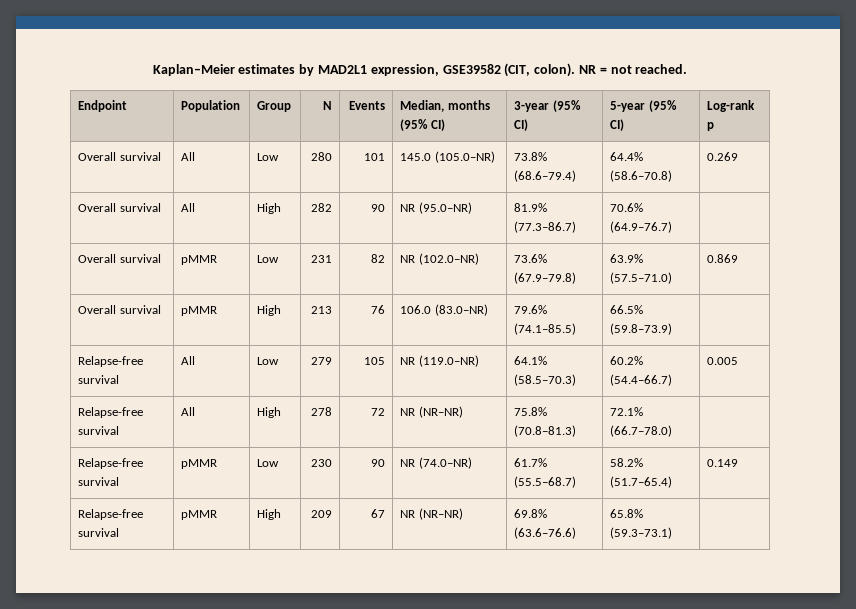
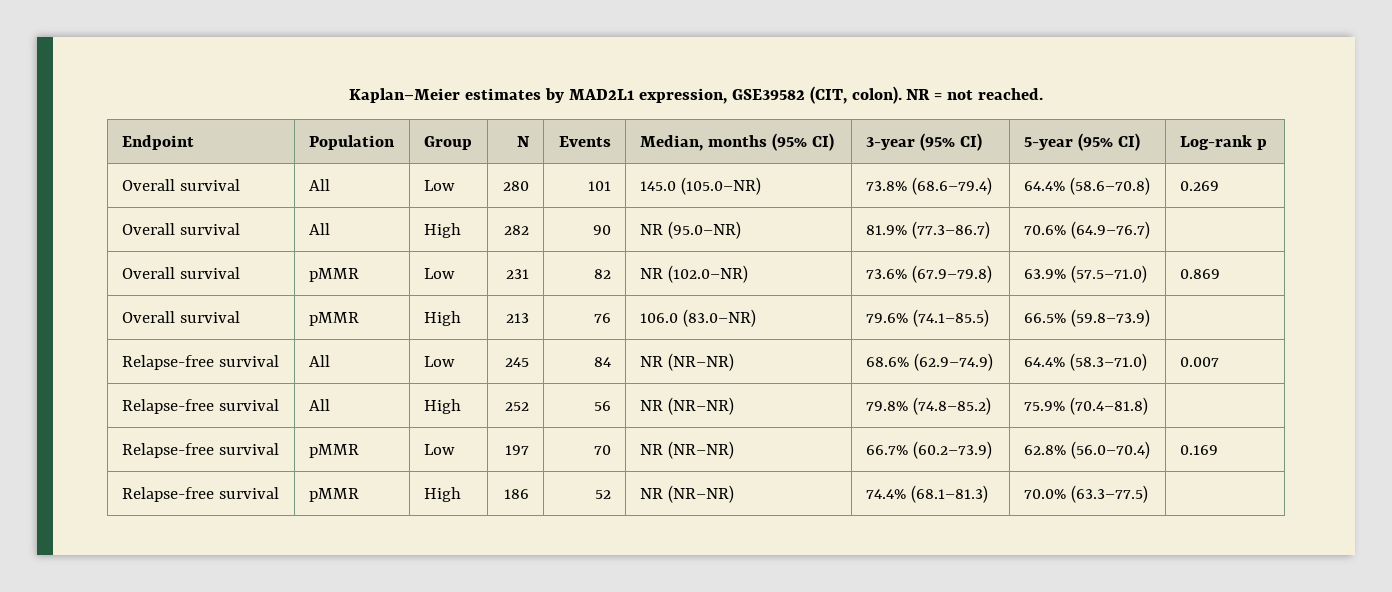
- Relapse-free survival | All | Low | 279 | 105 | NR (119.0–NR) | 64.1% (58.5–70.3) | 60.2% (54.4–66.7) | 0.005
+ Relapse-free survival | All | Low | 245 | 84 | NR (NR–NR) | 68.6% (62.9–74.9) | 64.4% (58.3–71.0) | 0.007
- Relapse-free survival | All | High | 278 | 72 | NR (NR–NR) | 75.8% (70.8–81.3) | 72.1% (66.7–78.0) |
+ Relapse-free survival | All | High | 252 | 56 | NR (NR–NR) | 79.8% (74.8–85.2) | 75.9% (70.4–81.8) |
- Relapse-free survival | pMMR | Low | 230 | 90 | NR (74.0–NR) | 61.7% (55.5–68.7) | 58.2% (51.7–65.4) | 0.149
+ Relapse-free survival | pMMR | Low | 197 | 70 | NR (NR–NR) | 66.7% (60.2–73.9) | 62.8% (56.0–70.4) | 0.169
- Relapse-free survival | pMMR | High | 209 | 67 | NR (NR–NR) | 69.8% (63.6–76.6) | 65.8% (59.3–73.1) |
+ Relapse-free survival | pMMR | High | 186 | 52 | NR (NR–NR) | 74.4% (68.1–81.3) | 70.0% (63.3–77.5) |

